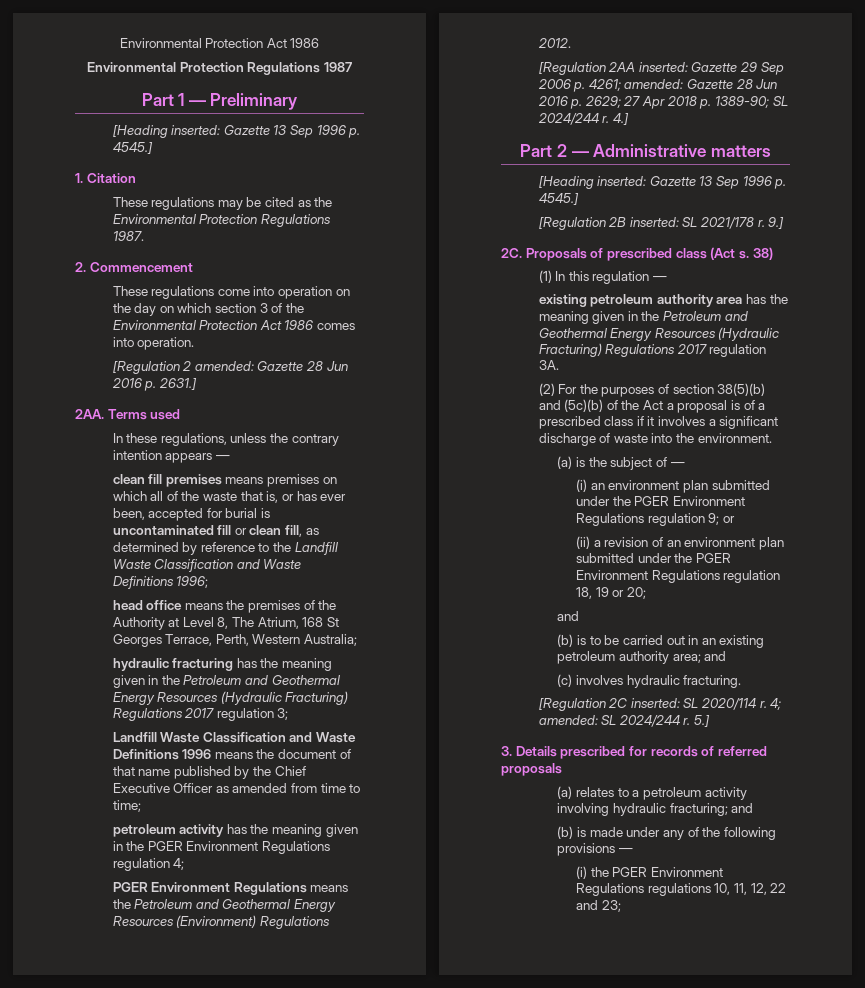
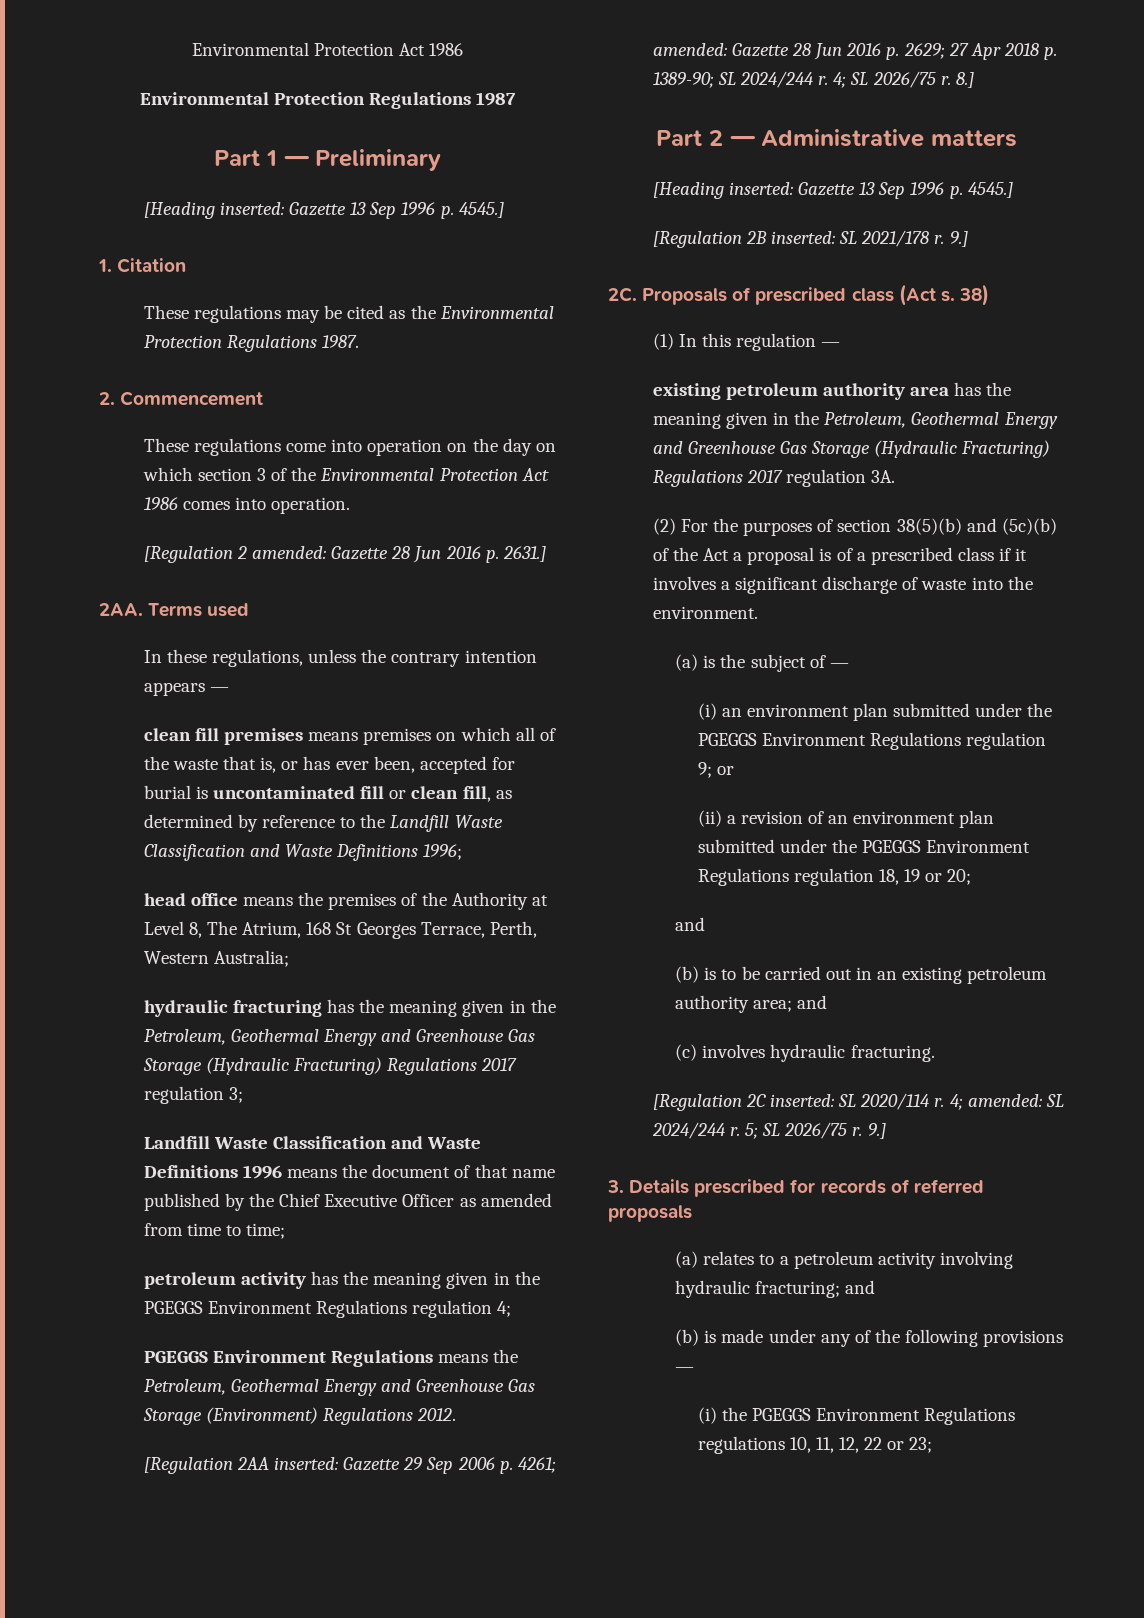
- hydraulic fracturing has the meaning given in the Petroleum and Geothermal Energy Resources (Hydraulic Fracturing) Regulations 2017 regulation 3;
+ hydraulic fracturing has the meaning given in the Petroleum, Geothermal Energy and Greenhouse Gas Storage (Hydraulic Fracturing) Regulations 2017 regulation 3;
- petroleum activity has the meaning given in the PGER Environment Regulations regulation 4;
+ petroleum activity has the meaning given in the PGEGGS Environment Regulations regulation 4;
- PGER Environment Regulations means the Petroleum and Geothermal Energy Resources (Environment) Regulations 2012.
+ PGEGGS Environment Regulations means the Petroleum, Geothermal Energy and Greenhouse Gas Storage (Environment) Regulations 2012.
- 4.]
+ 4; SL 2026/75 r. 8.]
- existing petroleum authority area has the meaning given in the Petroleum and Geothermal Energy Resources (Hydraulic Fracturing) Regulations 2017 regulation 3A.
+ existing petroleum authority area has the meaning given in the Petroleum, Geothermal Energy and Greenhouse Gas Storage (Hydraulic Fracturing) Regulations 2017 regulation 3A.
- (i) an environment plan submitted under the PGER Environment Regulations regulation 9; or
+ (i) an environment plan submitted under the PGEGGS Environment Regulations regulation 9; or
- (ii) a revision of an environment plan submitted under the PGER Environment Regulations regulation 18, 19 or 20;
+ (ii) a revision of an environment plan submitted under the PGEGGS Environment Regulations regulation 18, 19 or 20;
- 5.]
+ 5; SL 2026/75 r. 9.]
- (i) the PGER Environment Regulations regulations 10, 11, 12, 22 and 23;
+ (i) the PGEGGS Environment Regulations regulations 10, 11, 12, 22 or 23;

